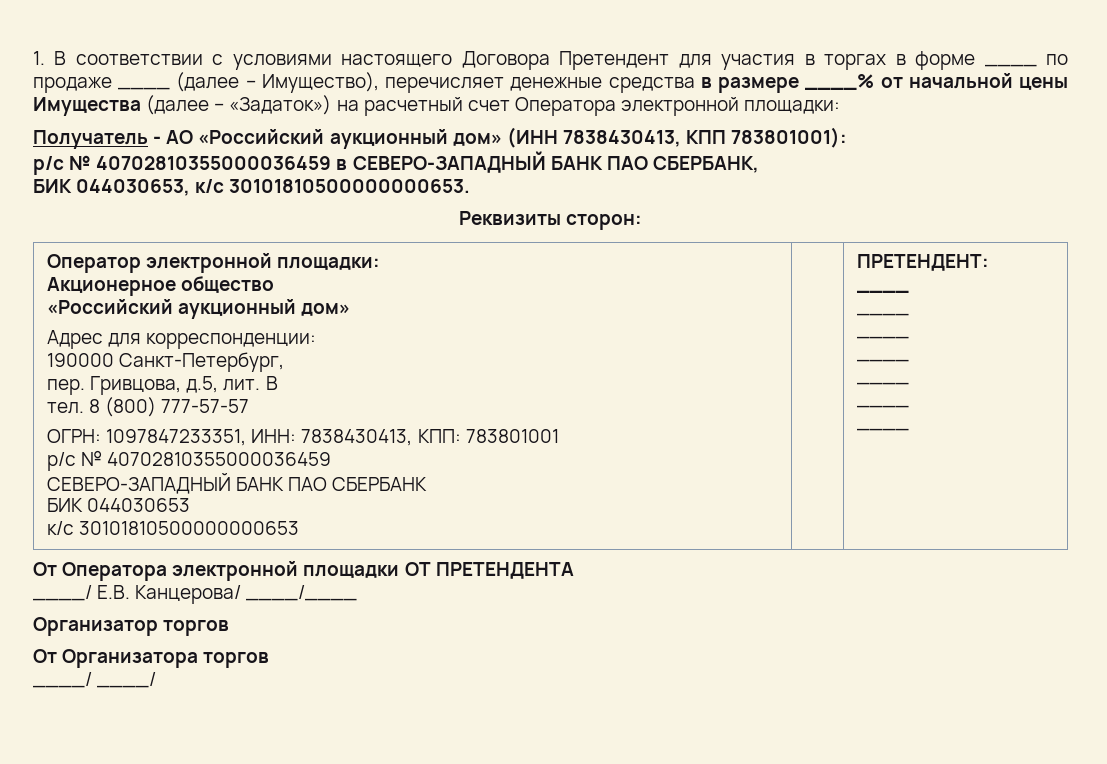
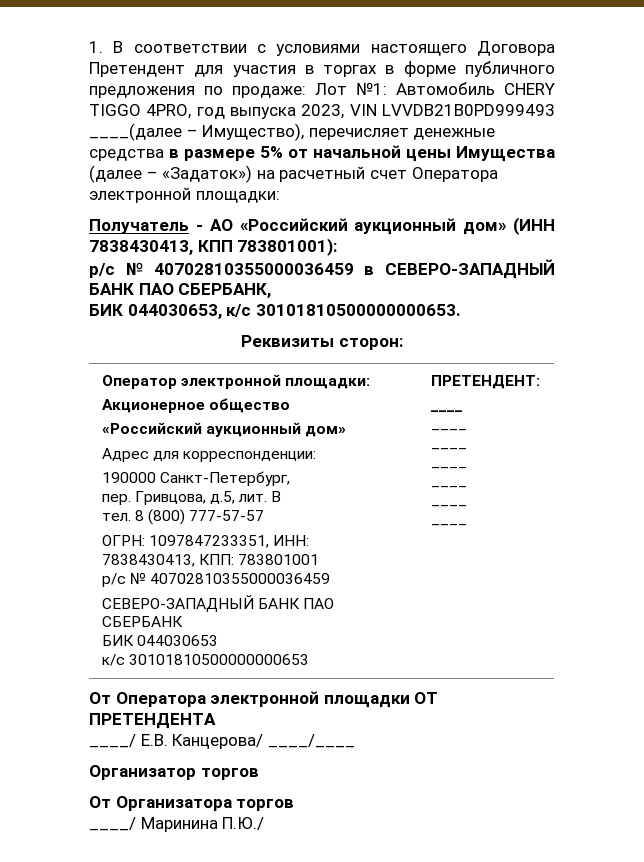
- 1. В соответствии с условиями настоящего Договора Претендент для участия в торгах в форме ____ по продаже ____ (далее – Имущество), перечисляет денежные средства в размере ____% от начальной цены Имущества (далее – «Задаток») на расчетный счет Оператора электронной площадки:
+ 1. В соответствии с условиями настоящего Договора Претендент для участия в торгах в форме публичного предложения по продаже: Лот №1: Автомобиль CHERY TIGGO 4PRO, год выпуска 2023, VIN LVVDB21B0PD999493 ____(далее – Имущество), перечисляет денежные средства в размере 5% от начальной цены Имущества (далее – «Задаток») на расчетный счет Оператора электронной площадки:
- ____/ ____/
+ ____/ Маринина П.Ю./

